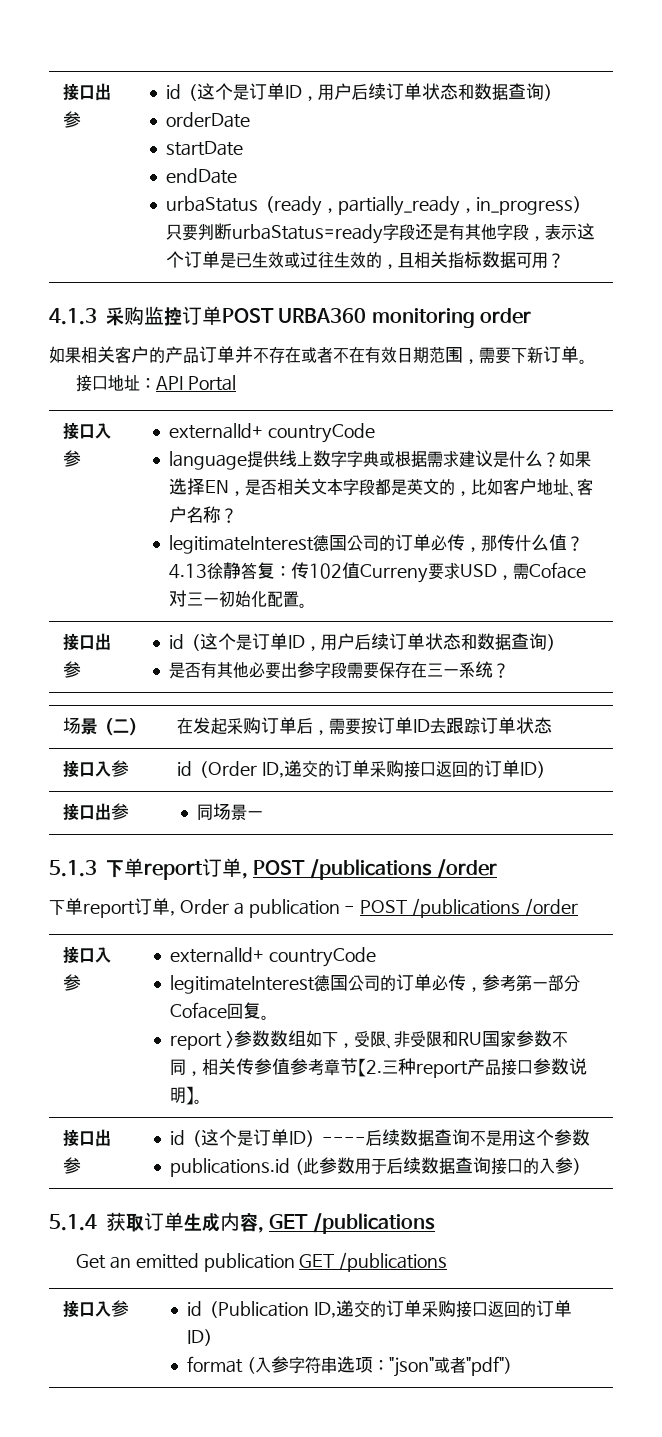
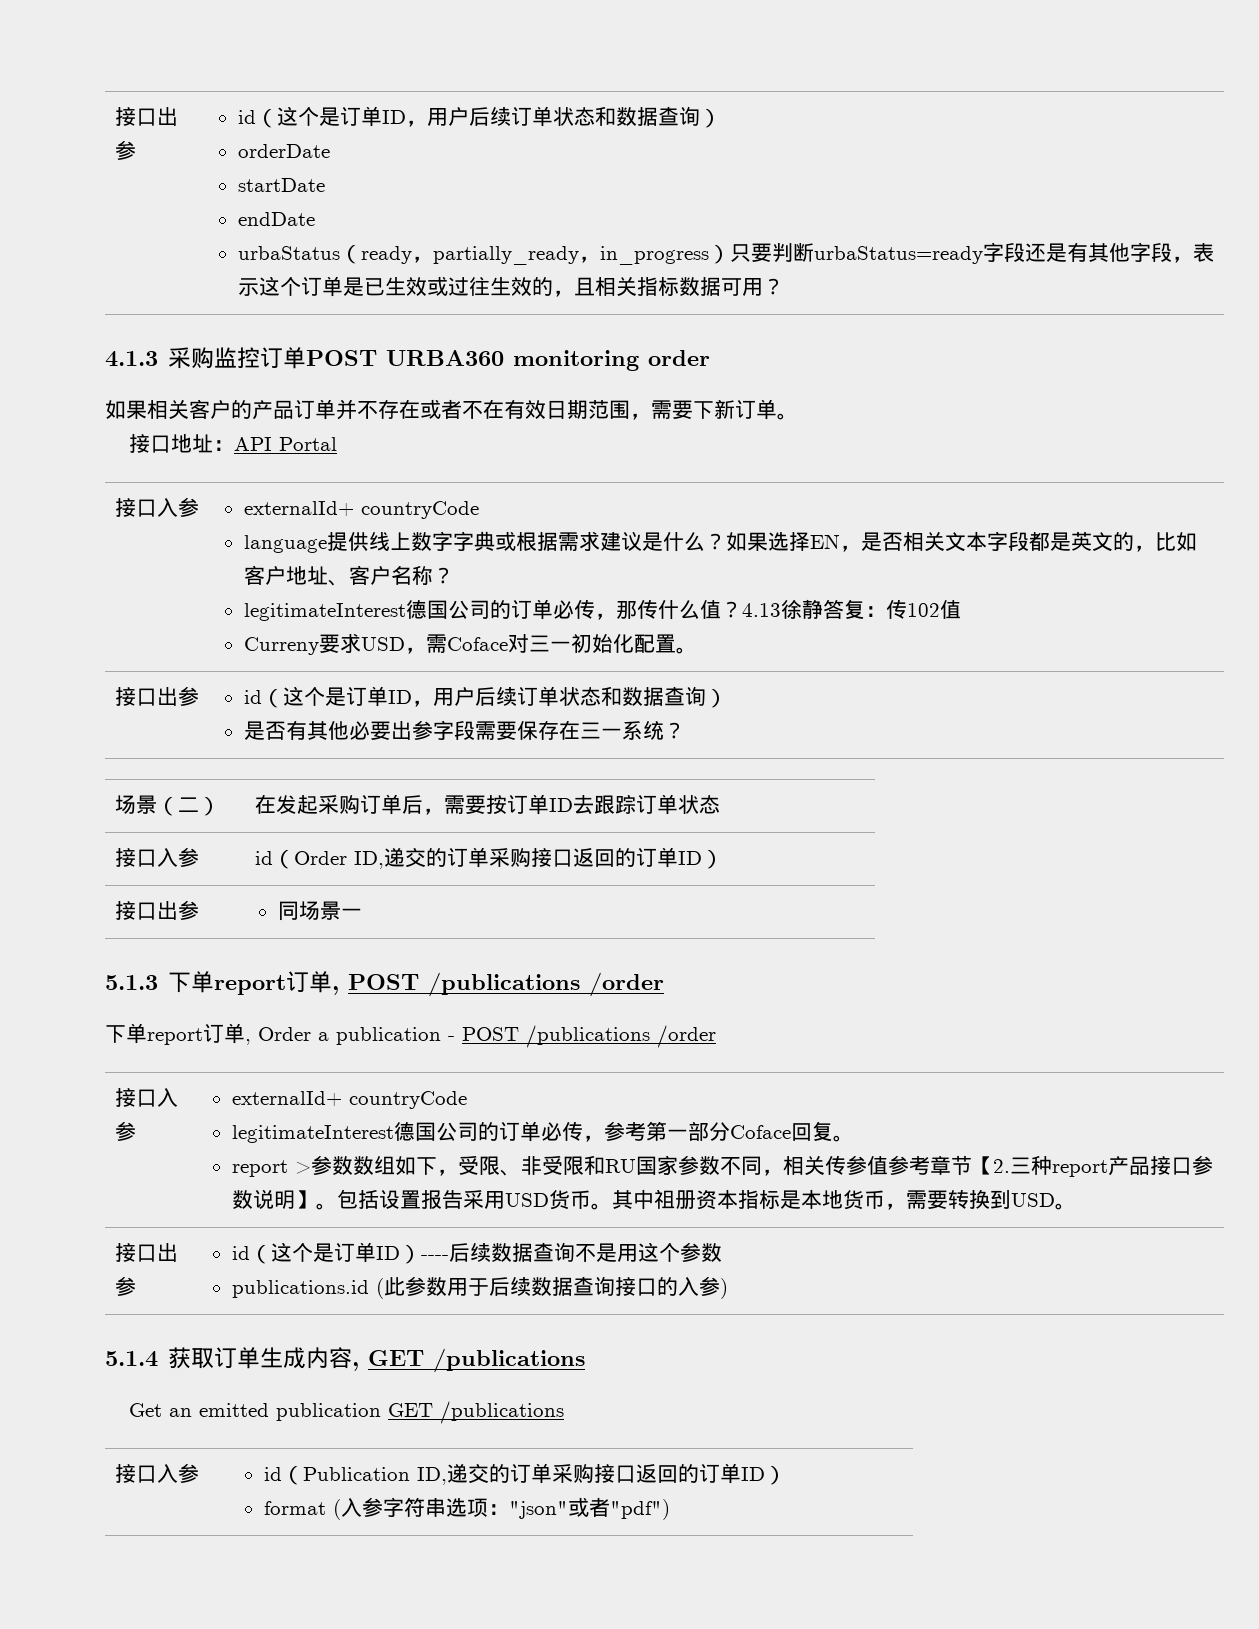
- 4.13徐静答复：传102值Curreny要求USD，需Coface对三一初始化配置。
+ 4.13徐静答复：传102值
+ Curreny要求USD，需Coface对三一初始化配置。
+ 包括设置报告采用USD货币。其中祖册资本指标是本地货币，需要转换到USD。

